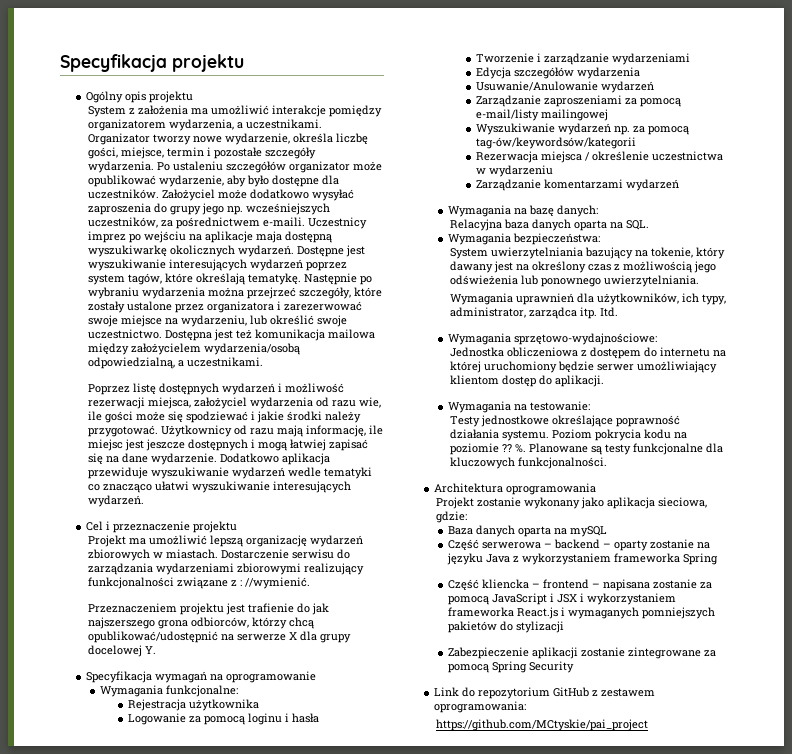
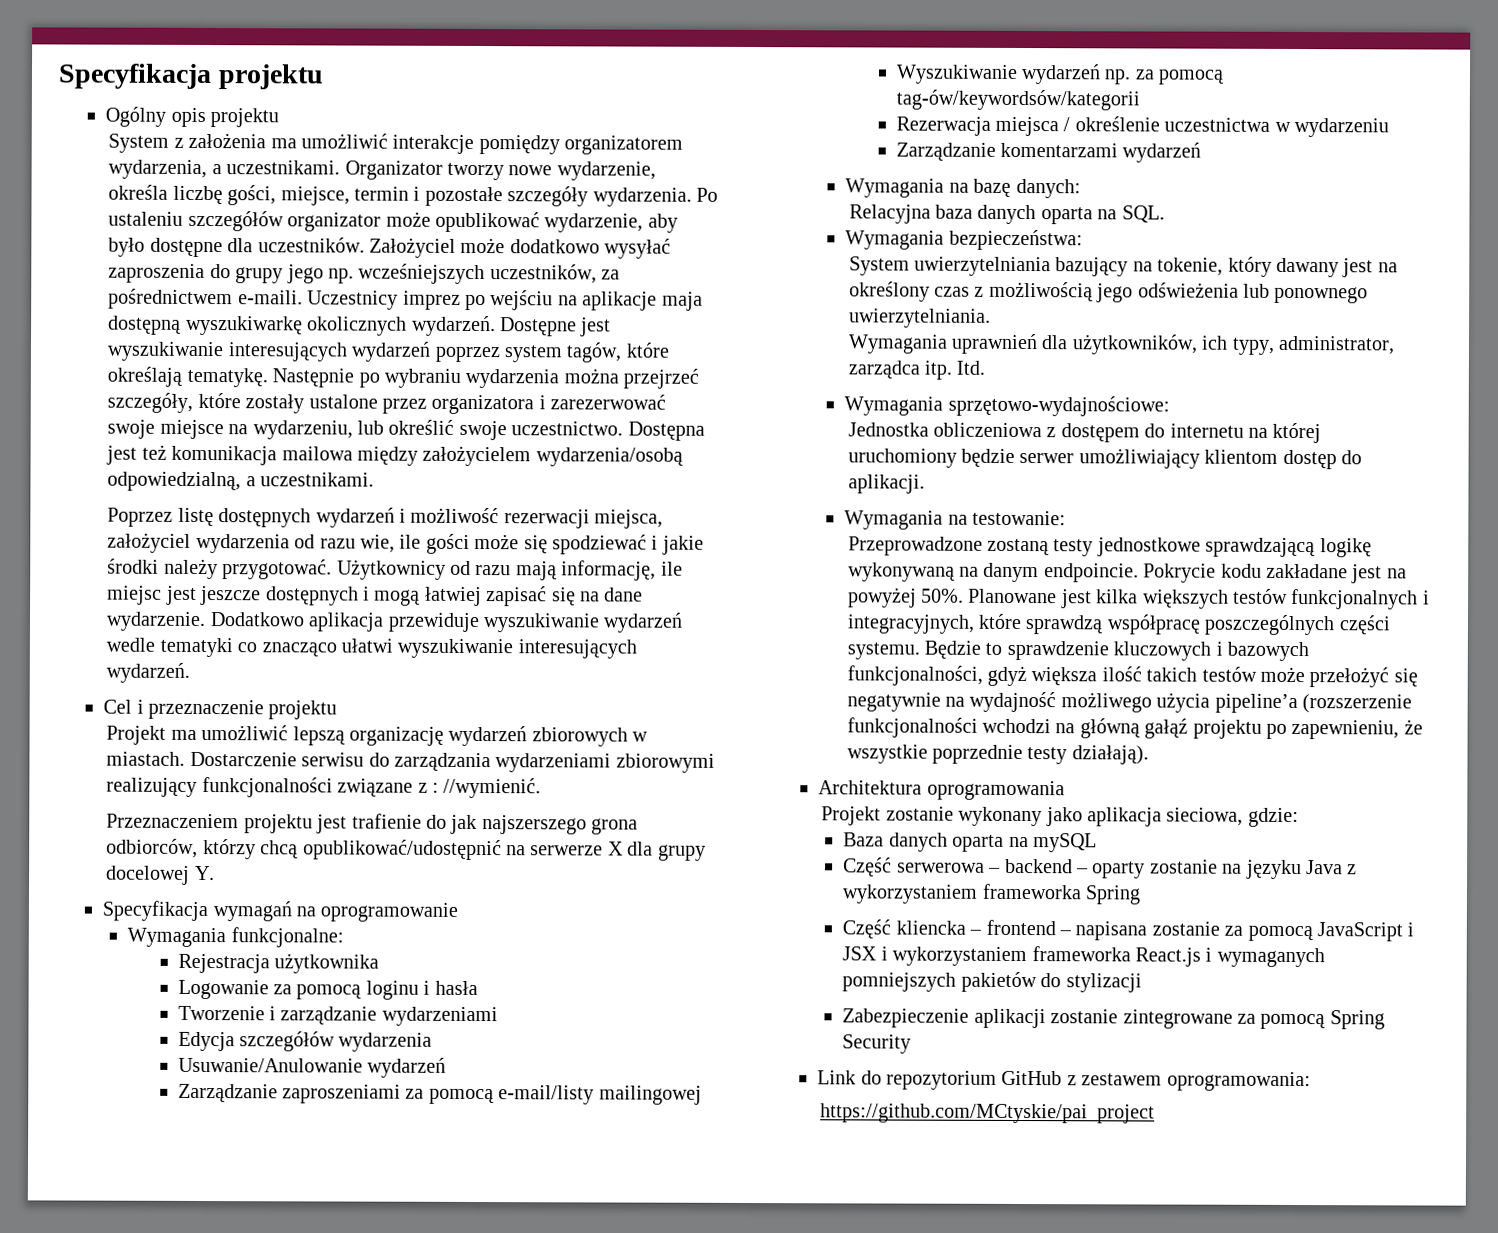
- Testy jednostkowe określające poprawność działania systemu. Poziom pokrycia kodu na poziomie ?? %. Planowane są testy funkcjonalne dla kluczowych funkcjonalności.
+ Przeprowadzone zostaną testy jednostkowe sprawdzającą logikę wykonywaną na danym endpoincie. Pokrycie kodu zakładane jest na powyżej 50%. Planowane jest kilka większych testów funkcjonalnych i integracyjnych, które sprawdzą współpracę poszczególnych części systemu. Będzie to sprawdzenie kluczowych i bazowych funkcjonalności, gdyż większa ilość takich testów może przełożyć się negatywnie na wydajność możliwego użycia pipeline’a (rozszerzenie funkcjonalności wchodzi na główną gałąź projektu po zapewnieniu, że wszystkie poprzednie testy działają).

